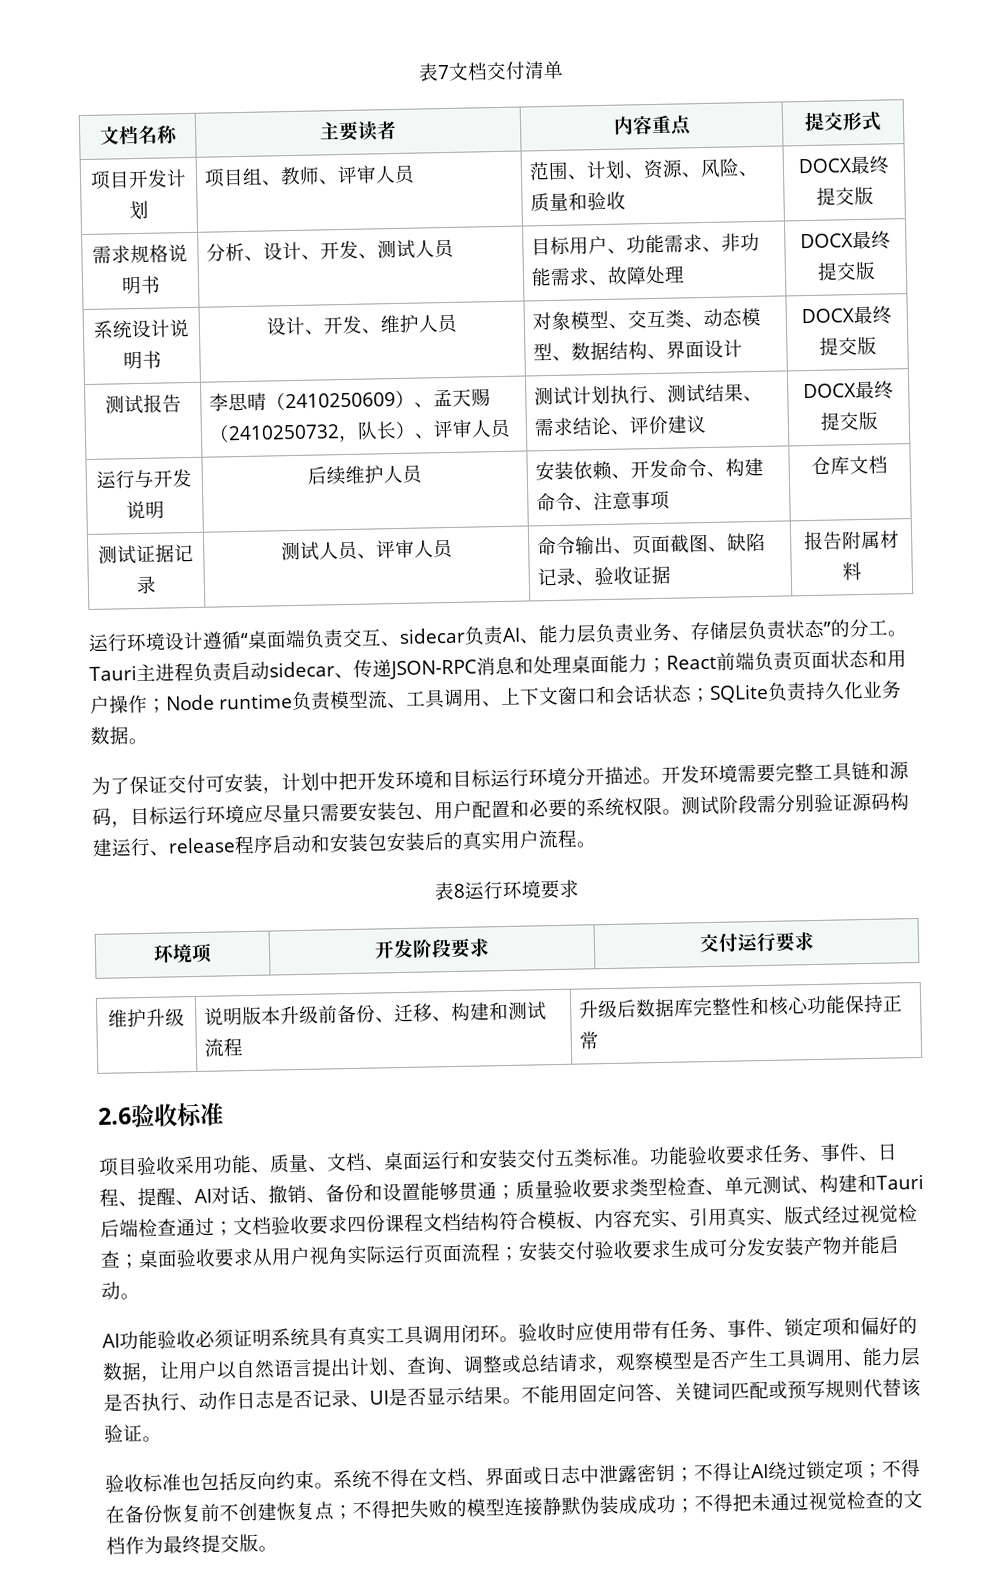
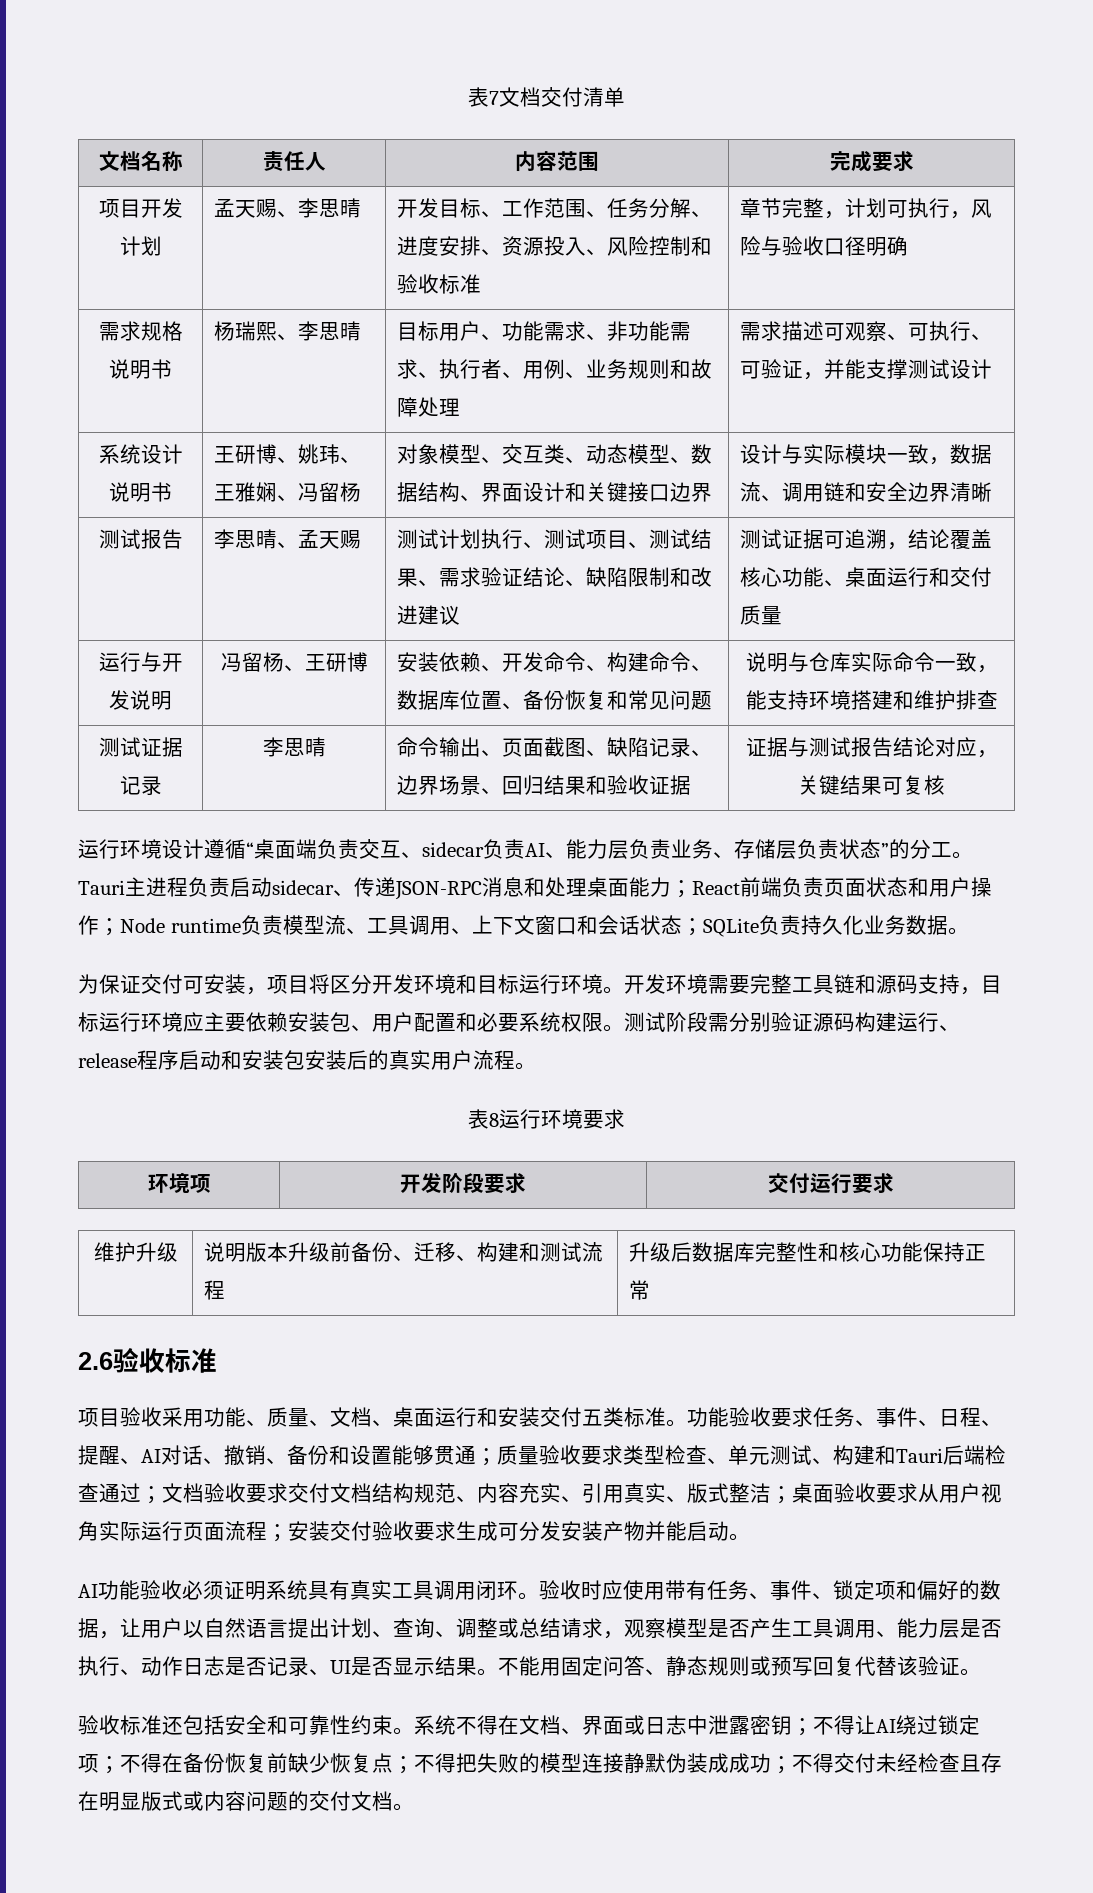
- 文档名称 | 主要读者 | 内容重点 | 提交形式
+ 文档名称 | 责任人 | 内容范围 | 完成要求
- 项目开发计划 | 项目组、教师、评审人员 | 范围、计划、资源、风险、质量和验收 | DOCX最终提交版
- 需求规格说明书 | 分析、设计、开发、测试人员 | 目标用户、功能需求、非功能需求、故障处理 | DOCX最终提交版
- 系统设计说明书 | 设计、开发、维护人员 | 对象模型、交互类、动态模型、数据结构、界面设计 | DOCX最终提交版
+ 项目开发计划 | 孟天赐、李思晴 | 开发目标、工作范围、任务分解、进度安排、资源投入、风险控制和验收标准 | 章节完整，计划可执行，风险与验收口径明确
+ 需求规格说明书 | 杨瑞熙、李思晴 | 目标用户、功能需求、非功能需求、执行者、用例、业务规则和故障处理 | 需求描述可观察、可执行、可验证，并能支撑测试设计
+ 系统设计说明书 | 王研博、姚玮、王雅娴、冯留杨 | 对象模型、交互类、动态模型、数据结构、界面设计和关键接口边界 | 设计与实际模块一致，数据流、调用链和安全边界清晰
- 测试报告 | 李思晴（2410250609）、孟天赐（2410250732，队长）、评审人员 | 测试计划执行、测试结果、需求结论、评价建议 | DOCX最终提交版
+ 测试报告 | 李思晴、孟天赐 | 测试计划执行、测试项目、测试结果、需求验证结论、缺陷限制和改进建议 | 测试证据可追溯，结论覆盖核心功能、桌面运行和交付质量
- 运行与开发说明 | 后续维护人员 | 安装依赖、开发命令、构建命令、注意事项 | 仓库文档
+ 运行与开发说明 | 冯留杨、王研博 | 安装依赖、开发命令、构建命令、数据库位置、备份恢复和常见问题 | 说明与仓库实际命令一致，能支持环境搭建和维护排查
- 测试证据记录 | 测试人员、评审人员 | 命令输出、页面截图、缺陷记录、验收证据 | 报告附属材料
+ 测试证据记录 | 李思晴 | 命令输出、页面截图、缺陷记录、边界场景、回归结果和验收证据 | 证据与测试报告结论对应，关键结果可复核
- 为了保证交付可安装，计划中把开发环境和目标运行环境分开描述。
+ 为保证交付可安装，项目将区分开发环境和目标运行环境。
- 开发环境需要完整工具链和源码，目标运行环境应尽量只需要安装包、用户配置和必要的系统权限。
+ 开发环境需要完整工具链和源码支持，目标运行环境应主要依赖安装包、用户配置和必要系统权限。
- 文档验收要求四份课程文档结构符合模板、内容充实、引用真实、版式经过视觉检查；
+ 文档验收要求交付文档结构规范、内容充实、引用真实、版式整洁；
- 不能用固定问答、关键词匹配或预写规则代替该验证。
+ 不能用固定问答、静态规则或预写回复代替该验证。
- 验收标准也包括反向约束。
+ 验收标准还包括安全和可靠性约束。
- 系统不得在文档、界面或日志中泄露密钥；不得让AI绕过锁定项；不得在备份恢复前不创建恢复点；不得把失败的模型连接静默伪装成成功；不得把未通过视觉检查的文档作为最终提交版。
+ 系统不得在文档、界面或日志中泄露密钥；不得让AI绕过锁定项；不得在备份恢复前缺少恢复点；不得把失败的模型连接静默伪装成成功；不得交付未经检查且存在明显版式或内容问题的交付文档。

